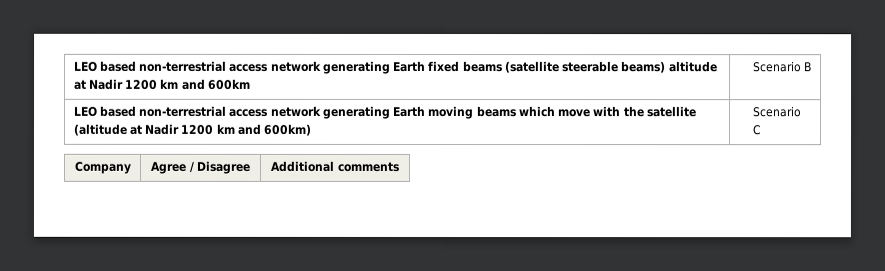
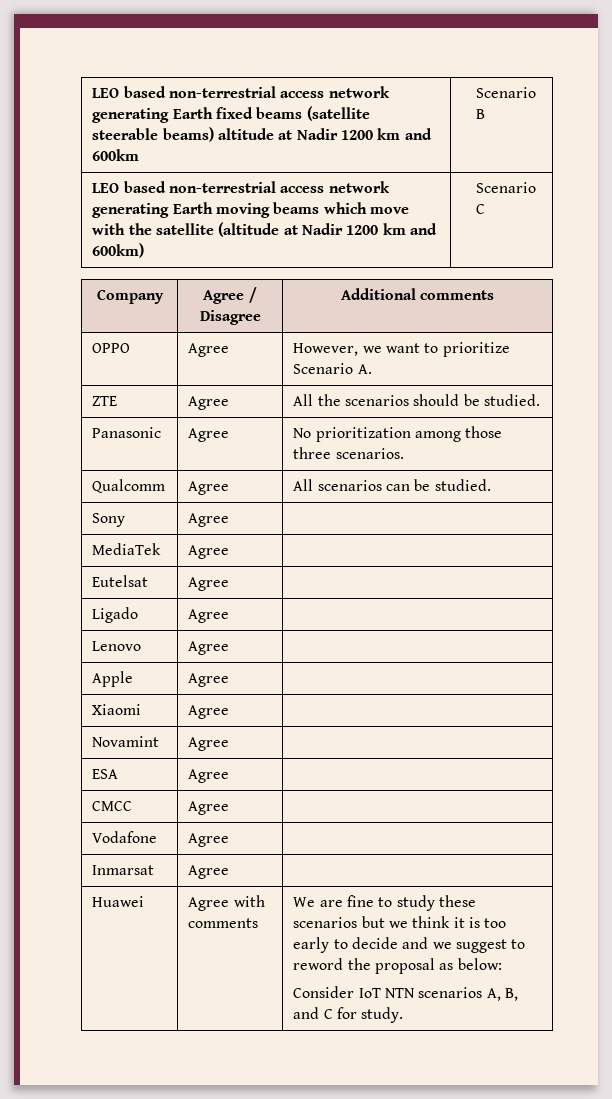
+ OPPO | Agree | However, we want to prioritize Scenario A.
+ ZTE | Agree | All the scenarios should be studied.
+ Panasonic | Agree | No prioritization among those three scenarios.
+ Qualcomm | Agree | All scenarios can be studied.
+ Sony | Agree |
+ MediaTek | Agree |
+ Eutelsat | Agree |
+ Ligado | Agree |
+ Lenovo | Agree |
+ Apple | Agree |
+ Xiaomi | Agree |
+ Novamint | Agree |
+ ESA | Agree |
+ CMCC | Agree |
+ Vodafone | Agree |
+ Inmarsat | Agree |
+ Huawei | Agree with comments | We are fine to study these scenarios but we think it is too early to decide and we suggest to reword the proposal as below:
+ Consider IoT NTN scenarios A, B, and C for study.

